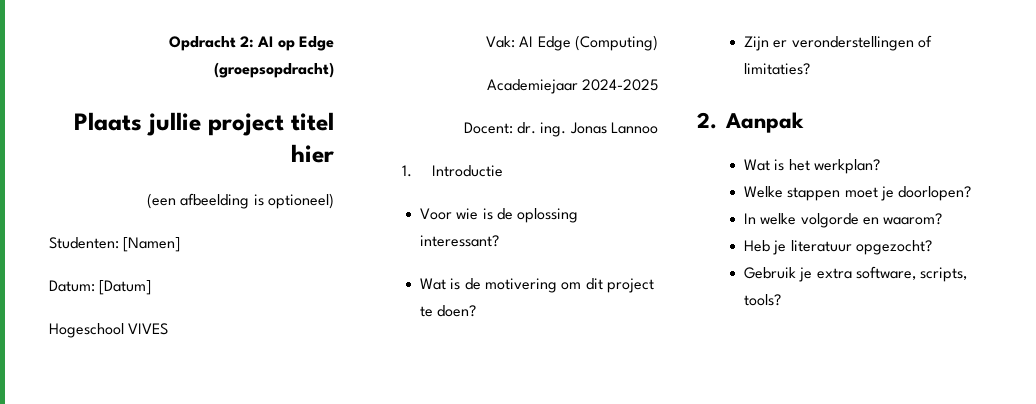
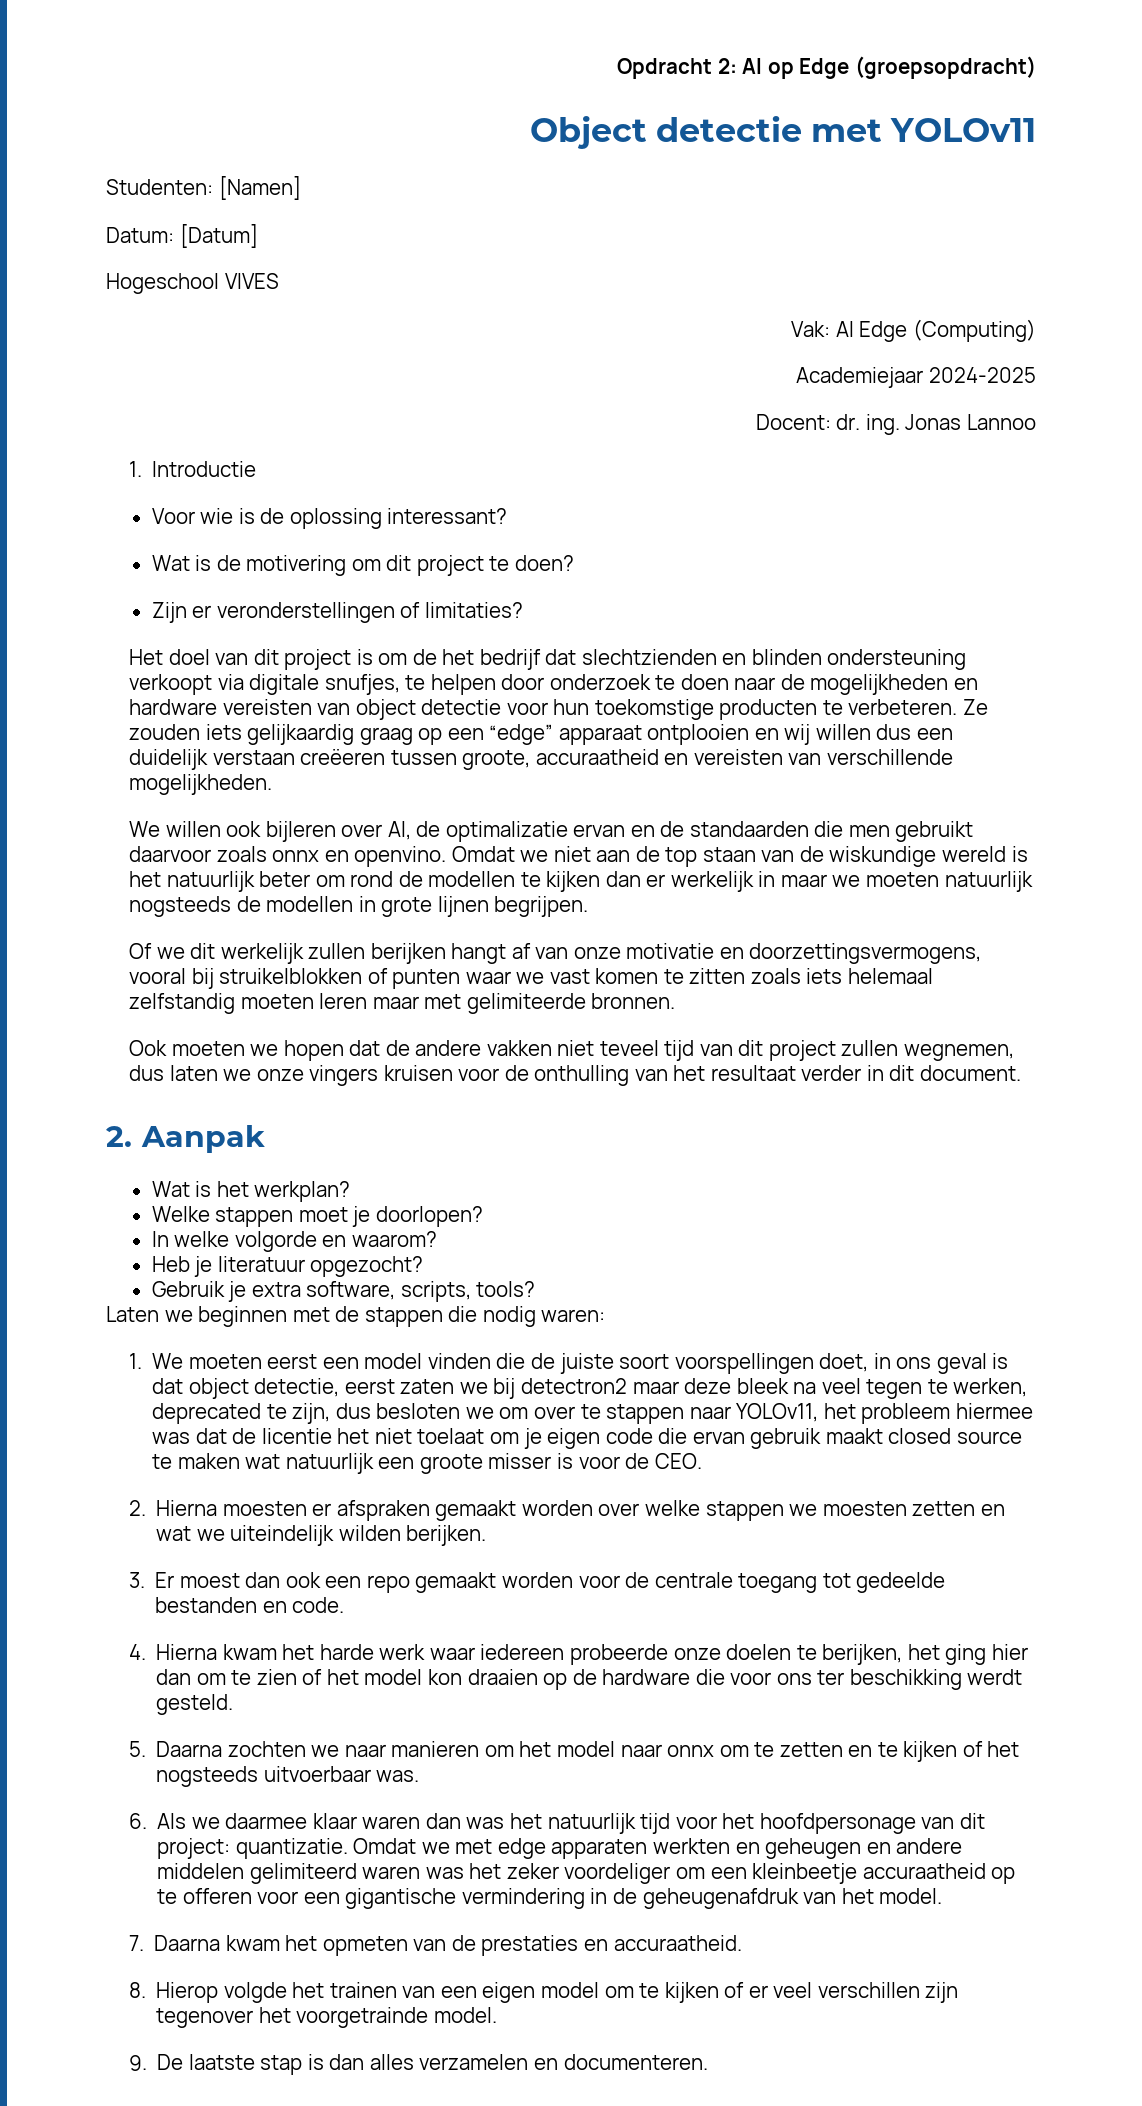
- Plaats jullie project titel hier
- (een afbeelding is optioneel)
+ Object detectie met YOLOv11
+ Het doel van dit project is om de het bedrijf dat slechtzienden en blinden ondersteuning verkoopt via digitale snufjes, te helpen door onderzoek te doen naar de mogelijkheden en hardware vereisten van object detectie voor hun toekomstige producten te verbeteren. Ze zouden iets gelijkaardig graag op een “edge” apparaat ontplooien en wij willen dus een duidelijk verstaan creëeren tussen groote, accuraatheid en vereisten van verschillende mogelijkheden.
+ We willen ook bijleren over AI, de optimalizatie ervan en de standaarden die men gebruikt daarvoor zoals onnx en openvino. Omdat we niet aan de top staan van de wiskundige wereld is het natuurlijk beter om rond de modellen te kijken dan er werkelijk in maar we moeten natuurlijk nogsteeds de modellen in grote lijnen begrijpen.
+ Of we dit werkelijk zullen berijken hangt af van onze motivatie en doorzettingsvermogens, vooral bij struikelblokken of punten waar we vast komen te zitten zoals iets helemaal zelfstandig moeten leren maar met gelimiteerde bronnen.
+ Ook moeten we hopen dat de andere vakken niet teveel tijd van dit project zullen wegnemen, dus laten we onze vingers kruisen voor de onthulling van het resultaat verder in dit document.
+ Laten we beginnen met de stappen die nodig waren:
+ 1. We moeten eerst een model vinden die de juiste soort voorspellingen doet, in ons geval is dat object detectie, eerst zaten we bij detectron2 maar deze bleek na veel tegen te werken, deprecated te zijn, dus besloten we om over te stappen naar YOLOv11, het probleem hiermee was dat de licentie het niet toelaat om je eigen code die ervan gebruik maakt closed source te maken wat natuurlijk een groote misser is voor de CEO.
+ 2. Hierna moesten er afspraken gemaakt worden over welke stappen we moesten zetten en wat we uiteindelijk wilden berijken.
+ 3. Er moest dan ook een repo gemaakt worden voor de centrale toegang tot gedeelde bestanden en code.
+ 4. Hierna kwam het harde werk waar iedereen probeerde onze doelen te berijken, het ging hier dan om te zien of het model kon draaien op de hardware die voor ons ter beschikking werdt gesteld.
+ 5. Daarna zochten we naar manieren om het model naar onnx om te zetten en te kijken of het nogsteeds uitvoerbaar was.
+ 6. Als we daarmee klaar waren dan was het natuurlijk tijd voor het hoofdpersonage van dit project: quantizatie. Omdat we met edge apparaten werkten en geheugen en andere middelen gelimiteerd waren was het zeker voordeliger om een kleinbeetje accuraatheid op te offeren voor een gigantische vermindering in de geheugenafdruk van het model.
+ 7. Daarna kwam het opmeten van de prestaties en accuraatheid.
+ 8. Hierop volgde het trainen van een eigen model om te kijken of er veel verschillen zijn tegenover het voorgetrainde model.
+ 9. De laatste stap is dan alles verzamelen en documenteren.

